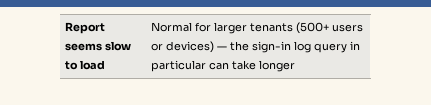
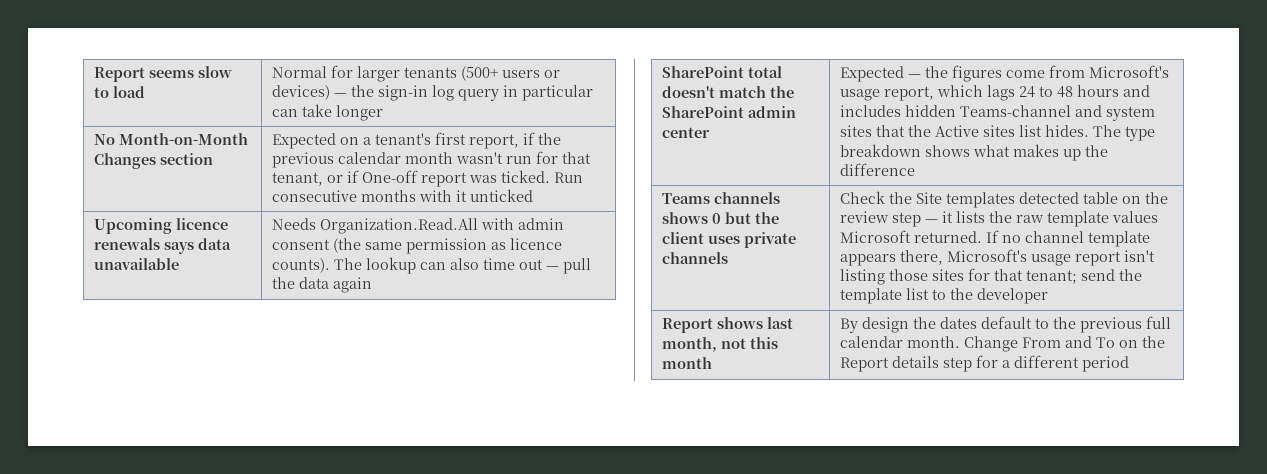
+ No Month-on-Month Changes section | Expected on a tenant's first report, if the previous calendar month wasn't run for that tenant, or if One-off report was ticked. Run consecutive months with it unticked
+ Upcoming licence renewals says data unavailable | Needs Organization.Read.All with admin consent (the same permission as licence counts). The lookup can also time out — pull the data again
+ SharePoint total doesn't match the SharePoint admin center | Expected — the figures come from Microsoft's usage report, which lags 24 to 48 hours and includes hidden Teams-channel and system sites that the Active sites list hides. The type breakdown shows what makes up the difference
+ Teams channels shows 0 but the client uses private channels | Check the Site templates detected table on the review step — it lists the raw template values Microsoft returned. If no channel template appears there, Microsoft's usage report isn't listing those sites for that tenant; send the template list to the developer
+ Report shows last month, not this month | By design the dates default to the previous full calendar month. Change From and To on the Report details step for a different period

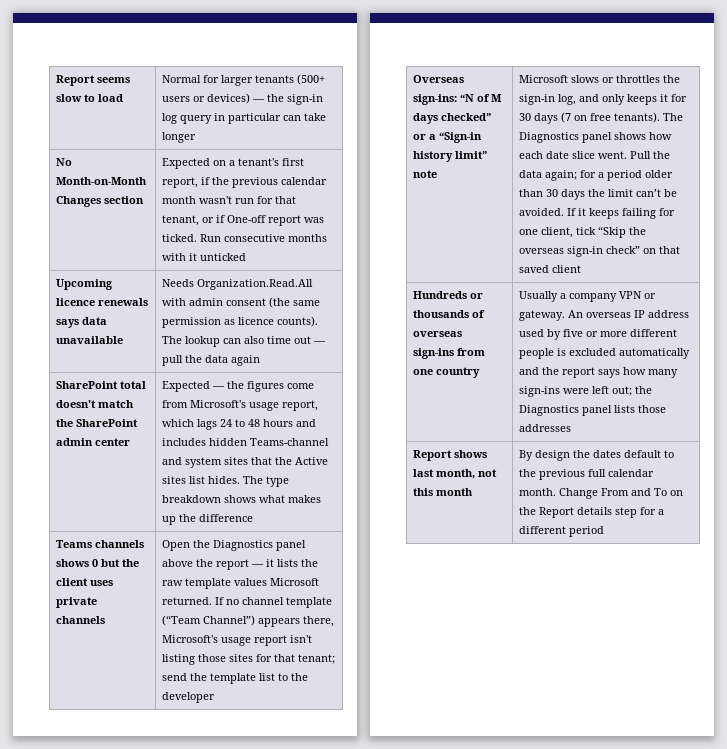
- Check the Site templates detected table on the review step — it lists the raw template values Microsoft returned.
+ Open the Diagnostics panel above the report — it lists the raw template values Microsoft returned.
- If no channel template appears there, Microsoft's usage report isn't listing those sites for that tenant; send the template list to the developer
+ If no channel template (“Team Channel”) appears there, Microsoft's usage report isn't listing those sites for that tenant; send the template list to the developer
+ Overseas sign-ins: “N of M days checked” or a “Sign-in history limit” note | Microsoft slows or throttles the sign-in log, and only keeps it for 30 days (7 on free tenants). The Diagnostics panel shows how each date slice went. Pull the data again; for a period older than 30 days the limit can’t be avoided. If it keeps failing for one client, tick “Skip the overseas sign-in check” on that saved client
+ Hundreds or thousands of overseas sign-ins from one country | Usually a company VPN or gateway. An overseas IP address used by five or more different people is excluded automatically and the report says how many sign-ins were left out; the Diagnostics panel lists those addresses

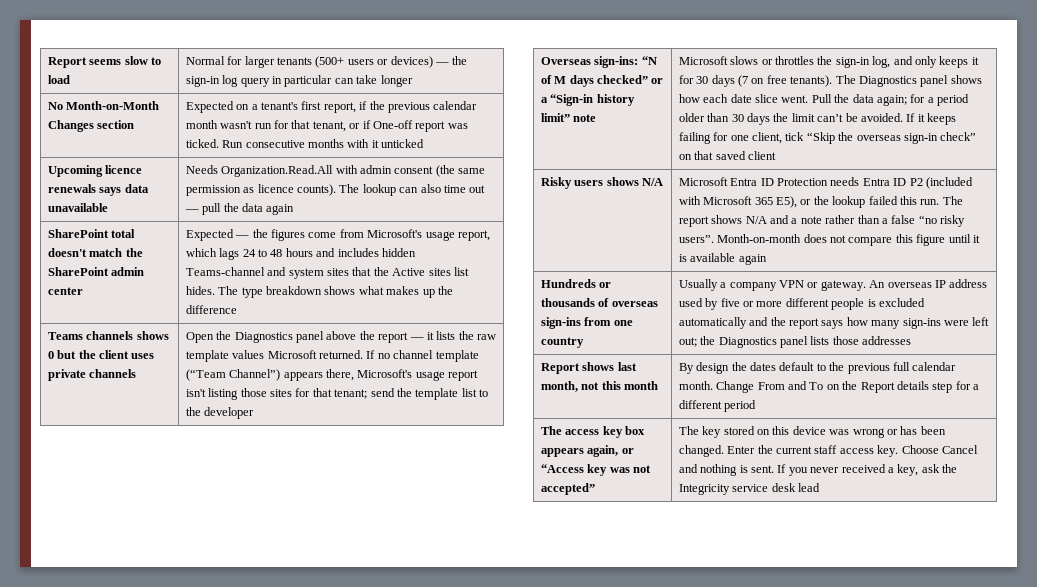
+ Risky users shows N/A | Microsoft Entra ID Protection needs Entra ID P2 (included with Microsoft 365 E5), or the lookup failed this run. The report shows N/A and a note rather than a false “no risky users”. Month-on-month does not compare this figure until it is available again
+ The access key box appears again, or “Access key was not accepted” | The key stored on this device was wrong or has been changed. Enter the current staff access key. Choose Cancel and nothing is sent. If you never received a key, ask the Integricity service desk lead

